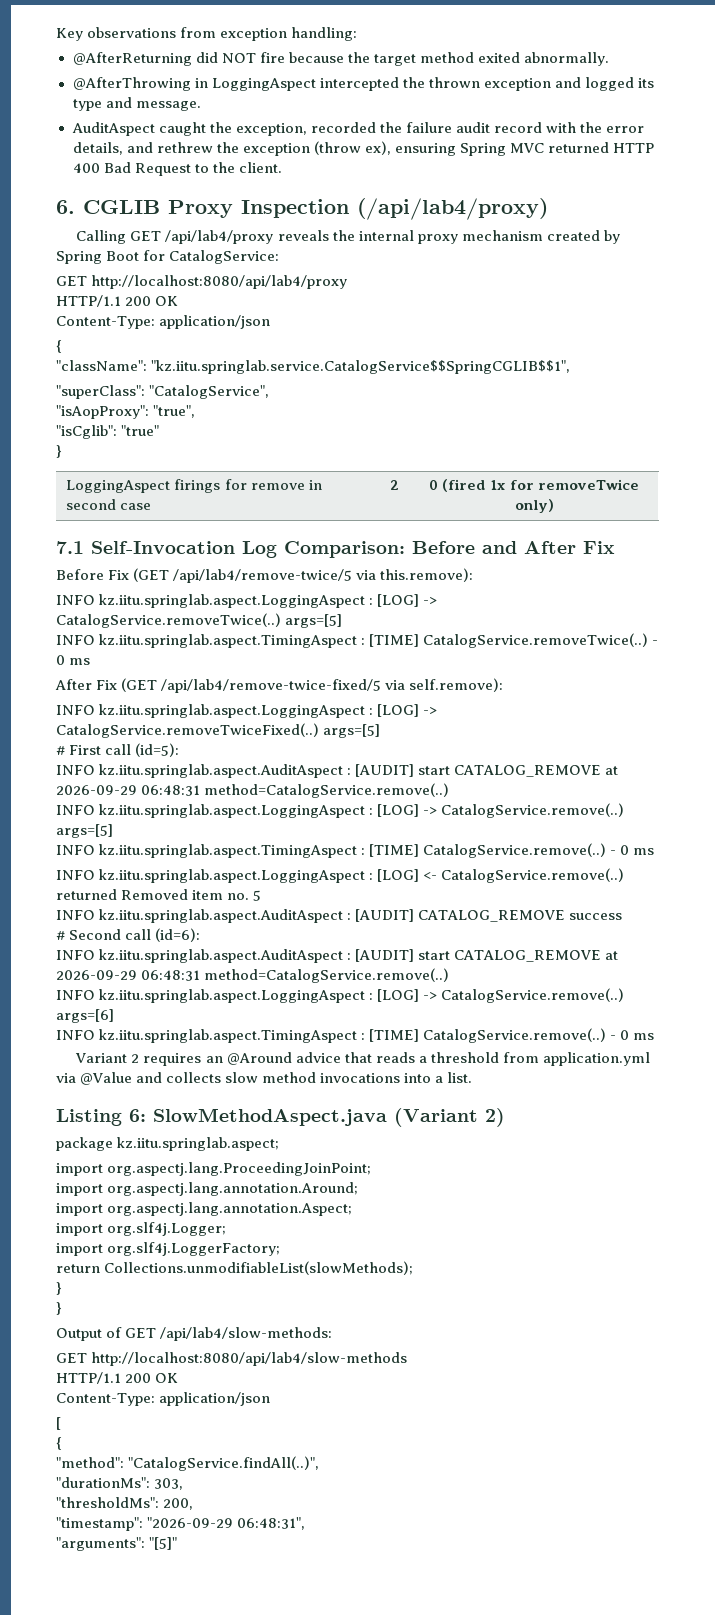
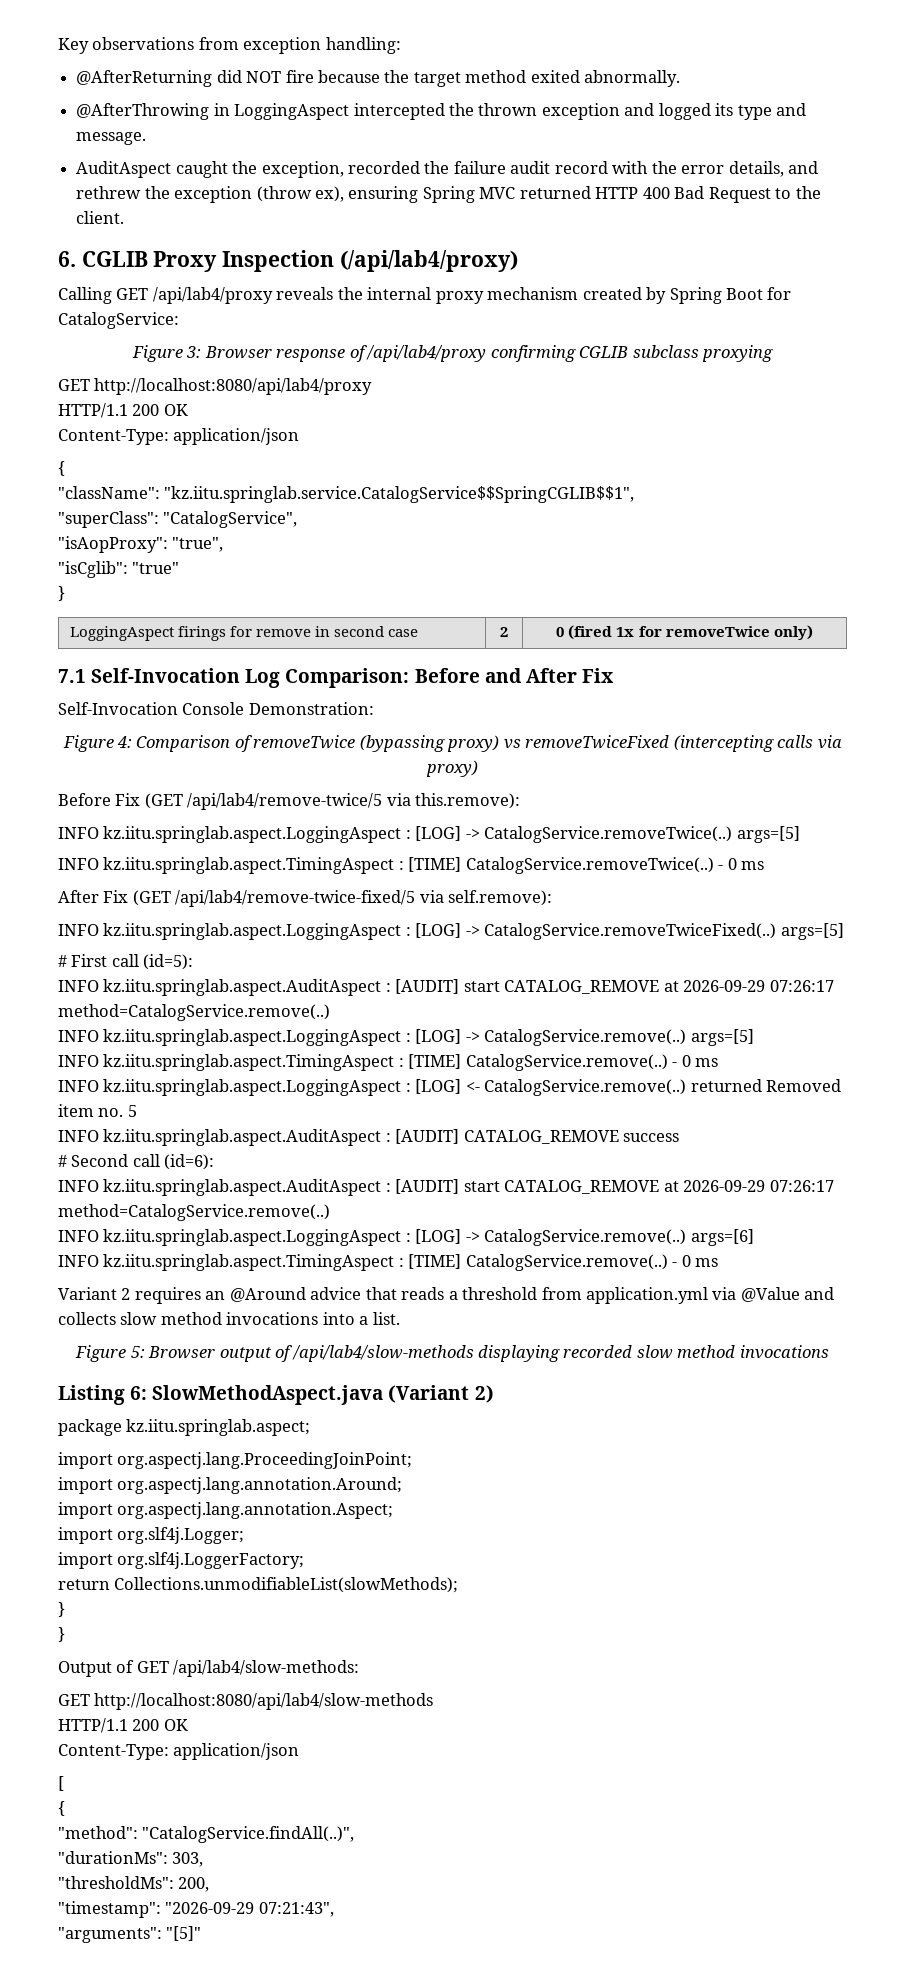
+ Figure 3: Browser response of /api/lab4/proxy confirming CGLIB subclass proxying
+ Self-Invocation Console Demonstration:
+ Figure 4: Comparison of removeTwice (bypassing proxy) vs removeTwiceFixed (intercepting calls via proxy)
  # First call (id=5):
- INFO kz.iitu.springlab.aspect.AuditAspect : [AUDIT] start CATALOG_REMOVE at 2026-09-29 06:48:31 method=CatalogService.remove(..)
+ INFO kz.iitu.springlab.aspect.AuditAspect : [AUDIT] start CATALOG_REMOVE at 2026-09-29 07:26:17 method=CatalogService.remove(..)
  # Second call (id=6):
- INFO kz.iitu.springlab.aspect.AuditAspect : [AUDIT] start CATALOG_REMOVE at 2026-09-29 06:48:31 method=CatalogService.remove(..)
+ INFO kz.iitu.springlab.aspect.AuditAspect : [AUDIT] start CATALOG_REMOVE at 2026-09-29 07:26:17 method=CatalogService.remove(..)
+ Figure 5: Browser output of /api/lab4/slow-methods displaying recorded slow method invocations
- "timestamp": "2026-09-29 06:48:31",
+ "timestamp": "2026-09-29 07:21:43",

